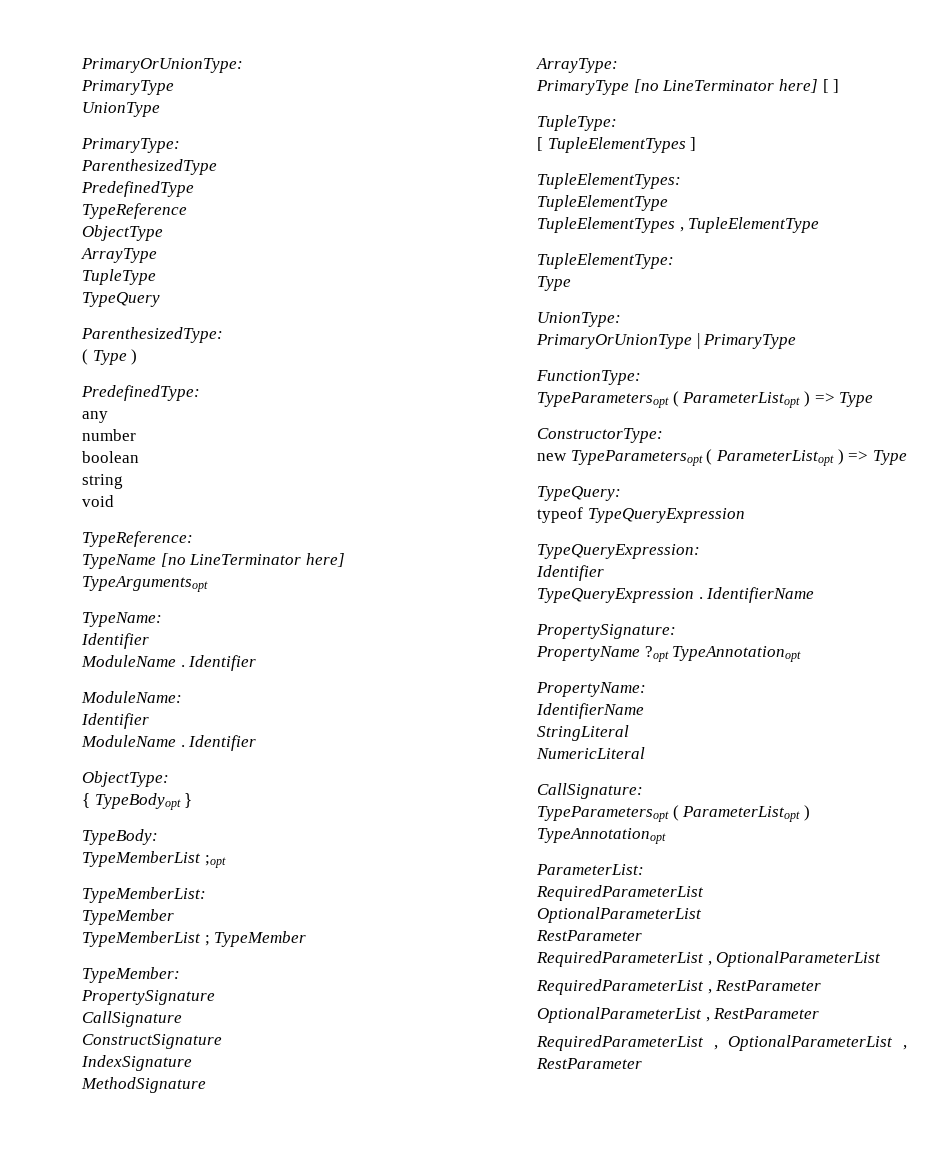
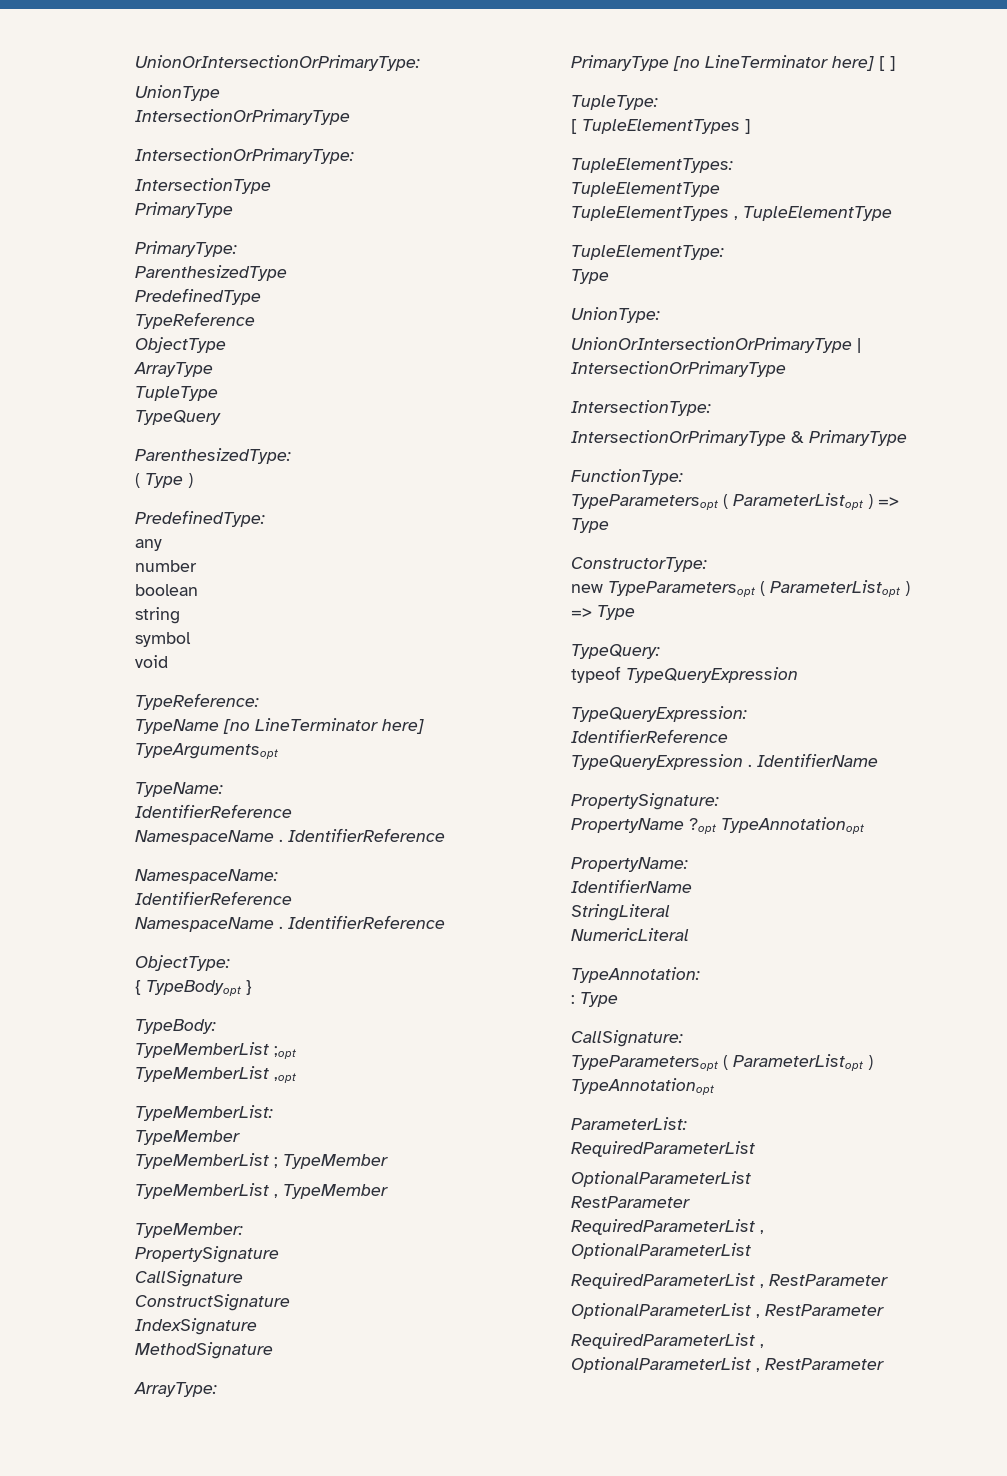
- PrimaryOrUnionType:
+ UnionOrIntersectionOrPrimaryType:
+ UnionType
+ IntersectionOrPrimaryType
+ IntersectionOrPrimaryType:
+ IntersectionType
  PrimaryType
- UnionType
+ symbol
  TypeName:
- Identifier
- ModuleName . Identifier
- ModuleName:
- Identifier
- ModuleName . Identifier
+ IdentifierReference
+ NamespaceName . IdentifierReference
+ NamespaceName:
+ IdentifierReference
+ NamespaceName . IdentifierReference
+ TypeMemberList ,opt
+ TypeMemberList , TypeMember
- PrimaryOrUnionType | PrimaryType
+ UnionOrIntersectionOrPrimaryType | IntersectionOrPrimaryType
+ IntersectionType:
+ IntersectionOrPrimaryType & PrimaryType
  TypeQueryExpression:
- Identifier
+ IdentifierReference
+ TypeAnnotation:
+ : Type

